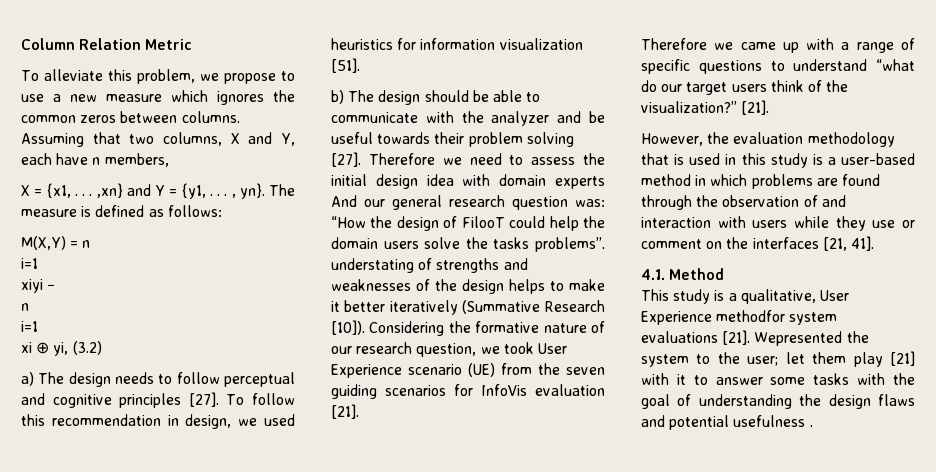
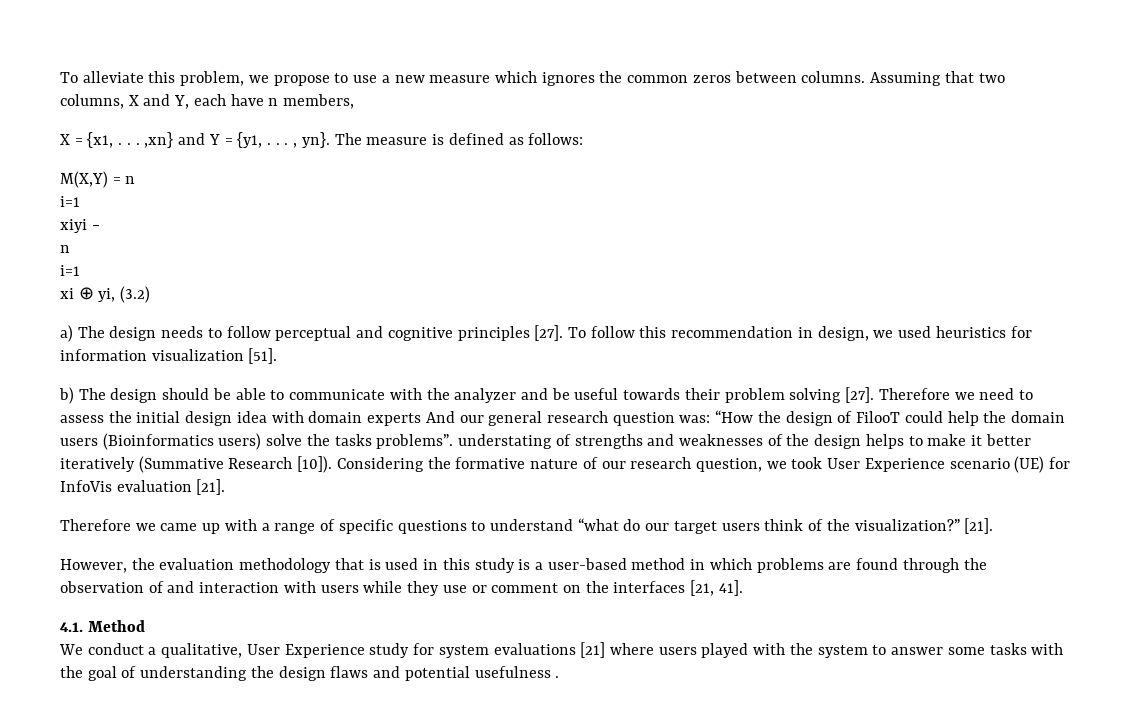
- Column Relation Metric
- Therefore we need to assess the initial design idea with domain experts And our general research question was: “How the design of FilooT could help the domain users solve the tasks problems”. understating of strengths and weaknesses of the design helps to make it better iteratively (Summative Research [10]).
+ Therefore we need to assess the initial design idea with domain experts And our general research question was: “How the design of FilooT could help the domain users (Bioinformatics users) solve the tasks problems”. understating of strengths and weaknesses of the design helps to make it better iteratively (Summative Research [10]).
- Considering the formative nature of our research question, we took User Experience scenario (UE) from the seven guiding scenarios for InfoVis evaluation [21].
+ Considering the formative nature of our research question, we took User Experience scenario (UE) for InfoVis evaluation [21].
- This study is a qualitative, User Experience methodfor system evaluations [21]. Wepresented the system to the user; let them play [21] with it to answer some tasks with the goal of understanding the design flaws and potential usefulness .
+ We conduct a qualitative, User Experience study for system evaluations [21] where users played with the system to answer some tasks with the goal of understanding the design flaws and potential usefulness .

